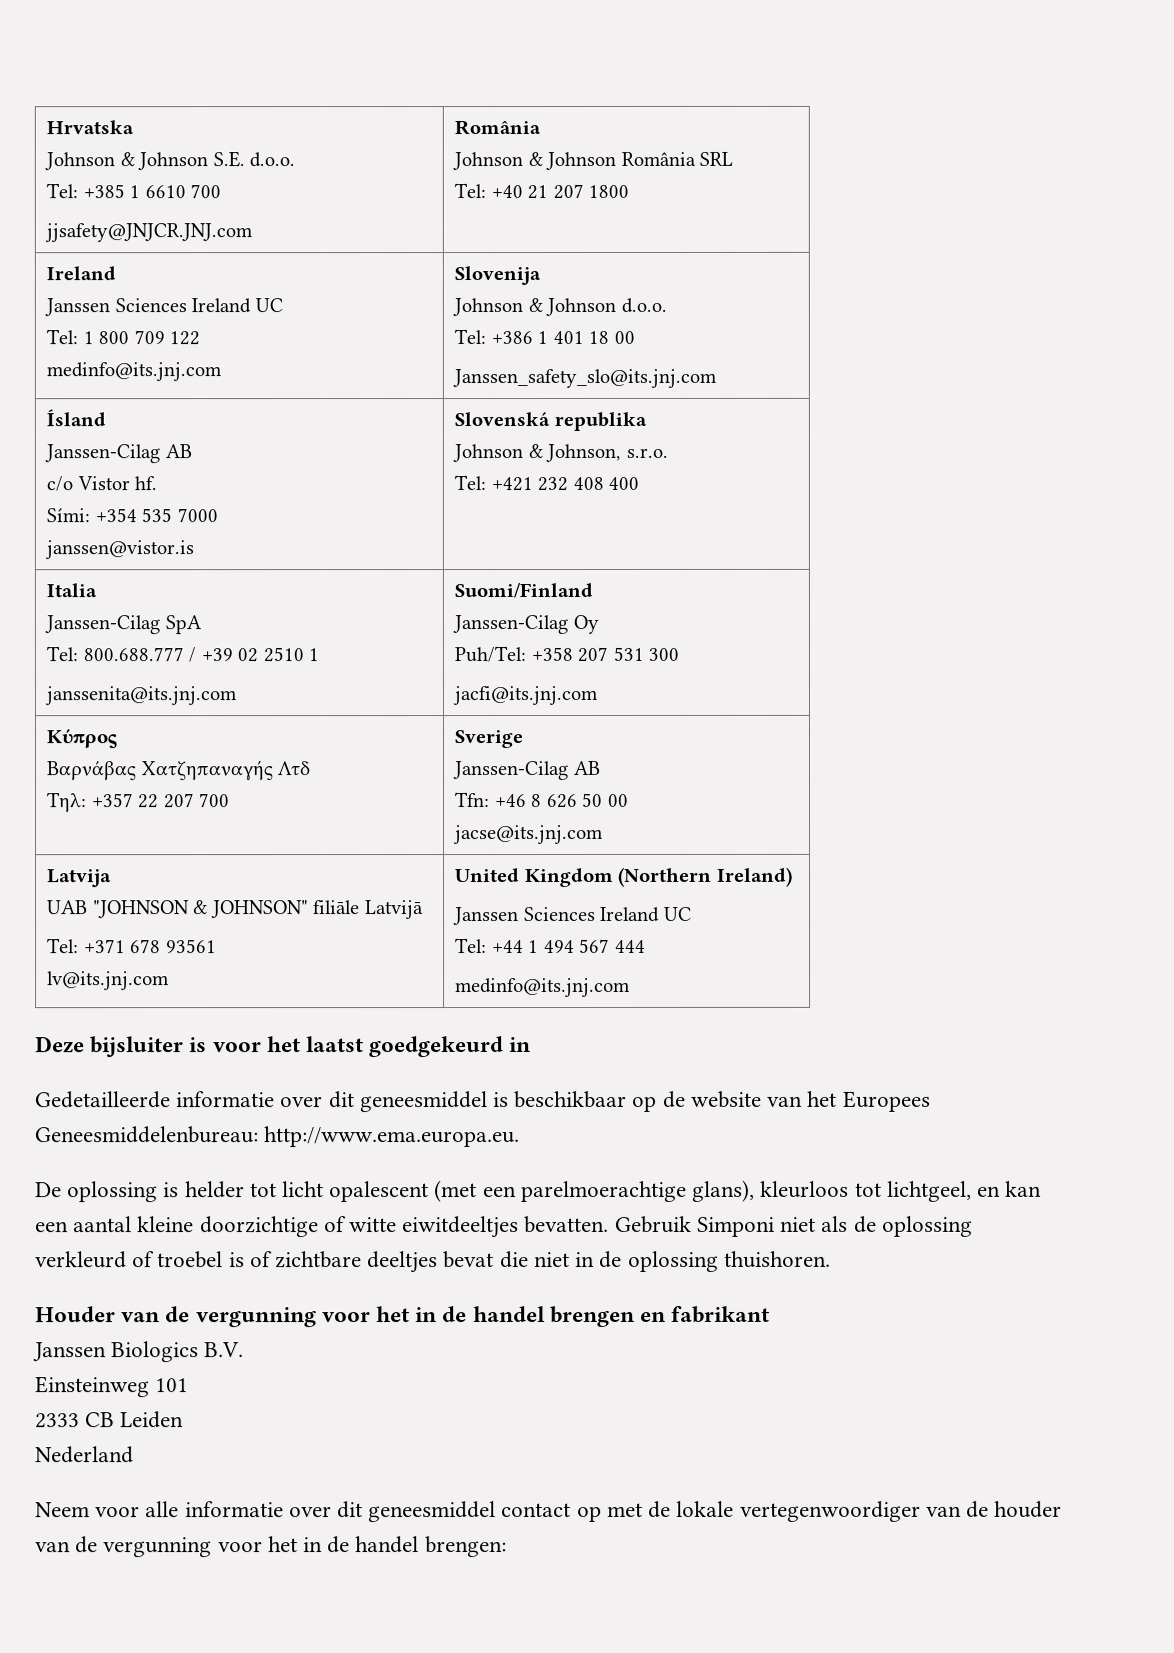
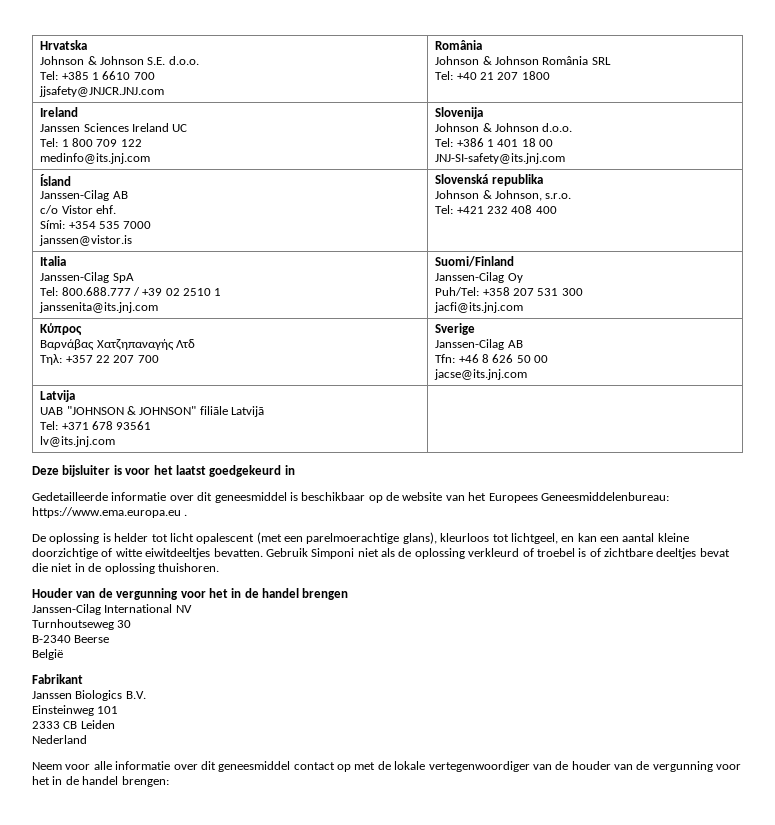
  Hrvatska
  Johnson & Johnson S.E. d.o.o.
  Tel: +385 1 6610 700
  jjsafety@JNJCR.JNJ.com | România
  Johnson & Johnson România SRL
  Tel: +40 21 207 1800
  Ireland
  Janssen Sciences Ireland UC
  Tel: 1 800 709 122
  medinfo@its.jnj.com | Slovenija
  Johnson & Johnson d.o.o.
  Tel: +386 1 401 18 00
- Janssen_safety_slo@its.jnj.com
+ JNJ-SI-safety@its.jnj.com
  Ísland
  Janssen-Cilag AB
- c/o Vistor hf.
+ c/o Vistor ehf.
  Latvija
  UAB "JOHNSON & JOHNSON" filiāle Latvijā
  Tel: +371 678 93561
- lv@its.jnj.com | United Kingdom (Northern Ireland)
- Janssen Sciences Ireland UC
- Tel: +44 1 494 567 444
- medinfo@its.jnj.com
+ lv@its.jnj.com |
- Gedetailleerde informatie over dit geneesmiddel is beschikbaar op de website van het Europees Geneesmiddelenbureau: http://www.ema.europa.eu.
+ Gedetailleerde informatie over dit geneesmiddel is beschikbaar op de website van het Europees Geneesmiddelenbureau: https://www.ema.europa.eu .
- Houder van de vergunning voor het in de handel brengen en fabrikant
+ Houder van de vergunning voor het in de handel brengen
+ Janssen-Cilag International NV
+ Turnhoutseweg 30
+ B-2340 Beerse
+ België
+ Fabrikant

